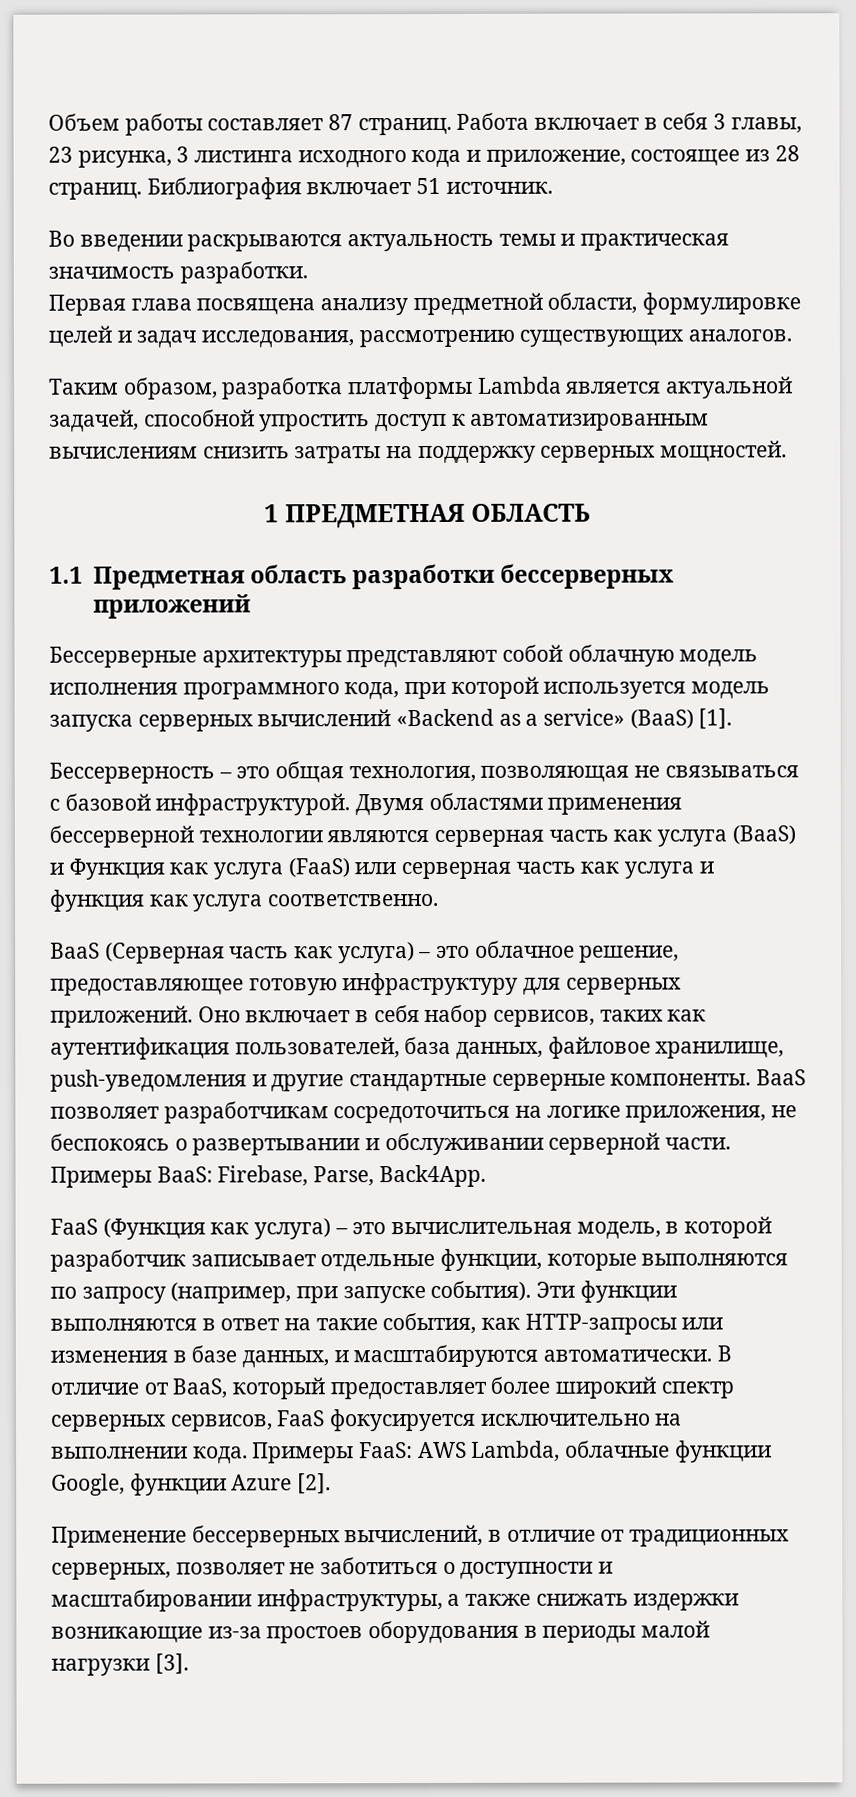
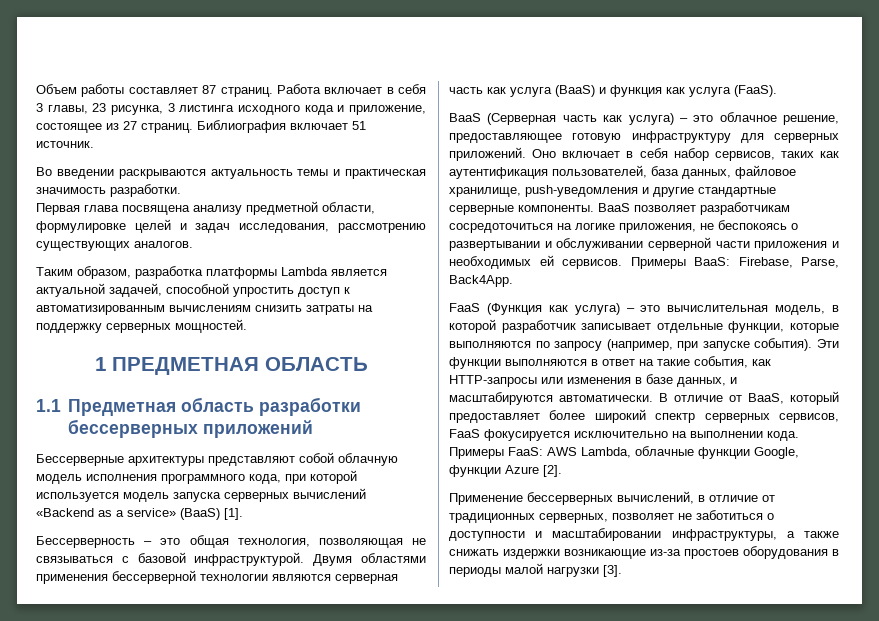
- Работа включает в себя 3 главы, 23 рисунка, 3 листинга исходного кода и приложение, состоящее из 28 страниц.
+ Работа включает в себя 3 главы, 23 рисунка, 3 листинга исходного кода и приложение, состоящее из 27 страниц.
- Двумя областями применения бессерверной технологии являются серверная часть как услуга (BaaS) и Функция как услуга (FaaS) или серверная часть как услуга и функция как услуга соответственно.
+ Двумя областями применения бессерверной технологии являются серверная часть как услуга (BaaS) и функция как услуга (FaaS).
- BaaS позволяет разработчикам сосредоточиться на логике приложения, не беспокоясь о развертывании и обслуживании серверной части.
+ BaaS позволяет разработчикам сосредоточиться на логике приложения, не беспокоясь о развертывании и обслуживании серверной части приложения и необходимых ей сервисов.

